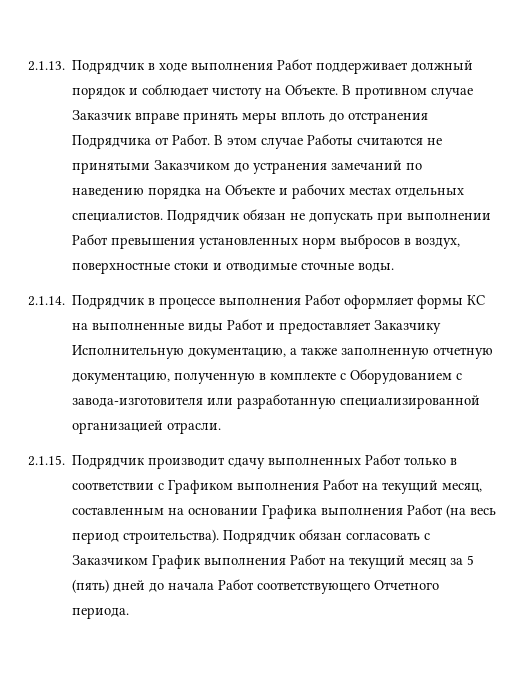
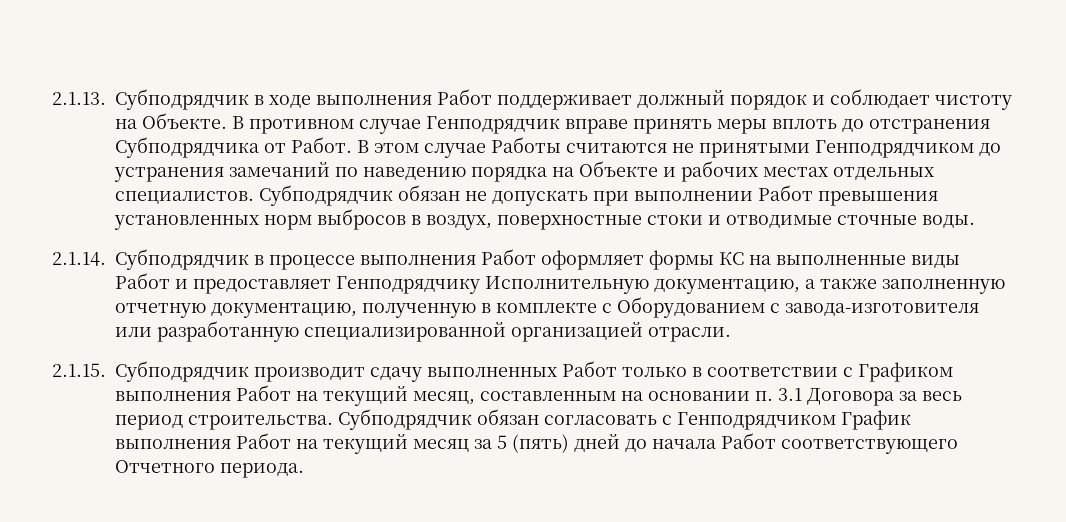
- 2.1.13. Подрядчик в ходе выполнения Работ поддерживает должный порядок и соблюдает чистоту на Объекте.
+ 2.1.13. Субподрядчик в ходе выполнения Работ поддерживает должный порядок и соблюдает чистоту на Объекте.
- В противном случае Заказчик вправе принять меры вплоть до отстранения Подрядчика от Работ.
+ В противном случае Генподрядчик вправе принять меры вплоть до отстранения Субподрядчика от Работ.
- В этом случае Работы считаются не принятыми Заказчиком до устранения замечаний по наведению порядка на Объекте и рабочих местах отдельных специалистов.
+ В этом случае Работы считаются не принятыми Генподрядчиком до устранения замечаний по наведению порядка на Объекте и рабочих местах отдельных специалистов.
- Подрядчик обязан не допускать при выполнении Работ превышения установленных норм выбросов в воздух, поверхностные стоки и отводимые сточные воды.
+ Субподрядчик обязан не допускать при выполнении Работ превышения установленных норм выбросов в воздух, поверхностные стоки и отводимые сточные воды.
- 2.1.14. Подрядчик в процессе выполнения Работ оформляет формы КС на выполненные виды Работ и предоставляет Заказчику Исполнительную документацию, а также заполненную отчетную документацию, полученную в комплекте с Оборудованием с завода-изготовителя или разработанную специализированной организацией отрасли.
+ 2.1.14. Субподрядчик в процессе выполнения Работ оформляет формы КС на выполненные виды Работ и предоставляет Генподрядчику Исполнительную документацию, а также заполненную отчетную документацию, полученную в комплекте с Оборудованием с завода-изготовителя или разработанную специализированной организацией отрасли.
- 2.1.15. Подрядчик производит сдачу выполненных Работ только в соответствии с Графиком выполнения Работ на текущий месяц, составленным на основании Графика выполнения Работ (на весь период строительства). Подрядчик обязан согласовать с Заказчиком График выполнения Работ на текущий месяц за 5 (пять) дней до начала Работ соответствующего Отчетного периода.
+ 2.1.15. Субподрядчик производит сдачу выполненных Работ только в соответствии с Графиком выполнения Работ на текущий месяц, составленным на основании п. 3.1 Договора за весь период строительства. Субподрядчик обязан согласовать с Генподрядчиком График выполнения Работ на текущий месяц за 5 (пять) дней до начала Работ соответствующего Отчетного периода.

